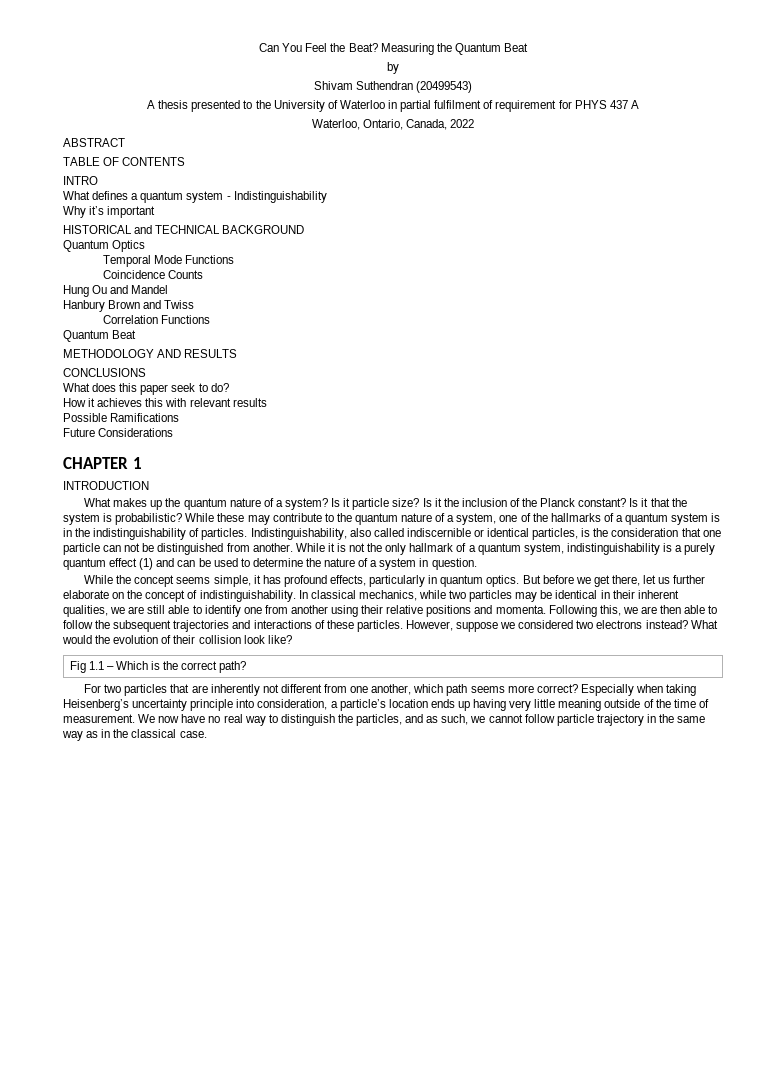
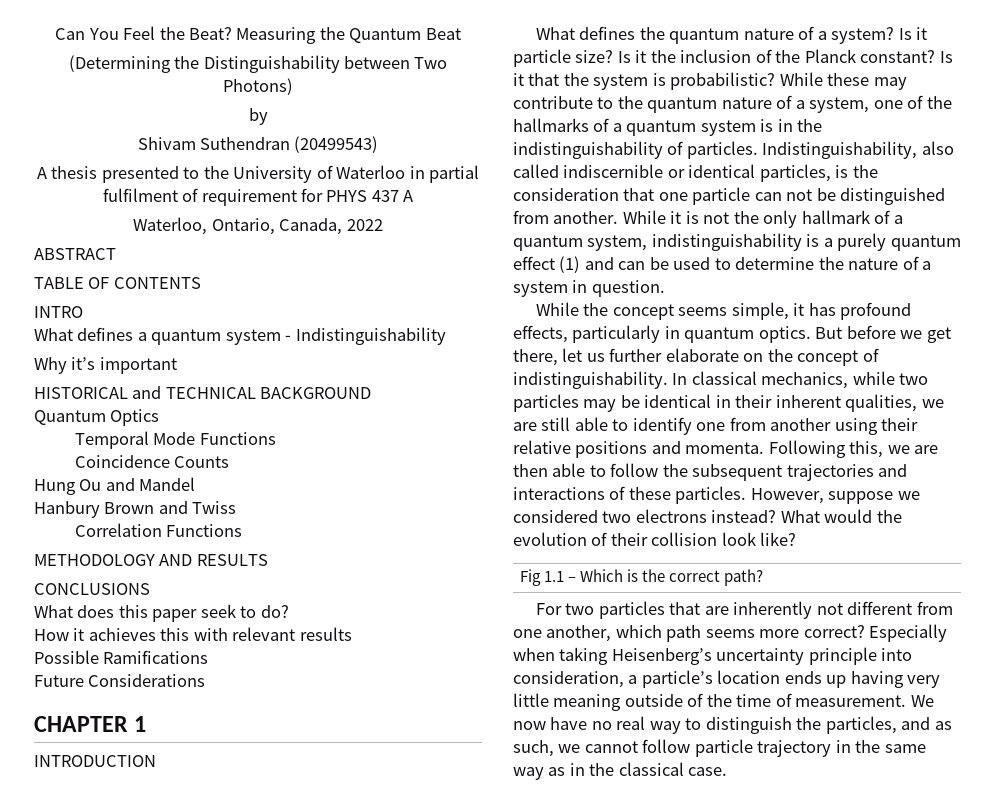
+ (Determining the Distinguishability between Two Photons)
  Correlation Functions
- Quantum Beat
- What makes up the quantum nature of a system?
+ What defines the quantum nature of a system?

